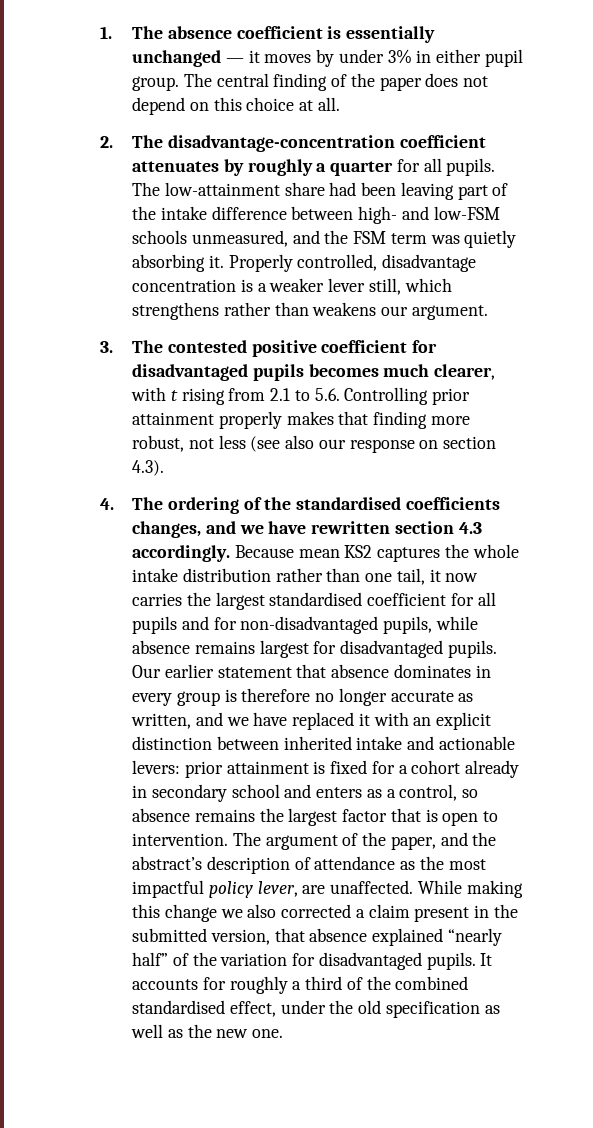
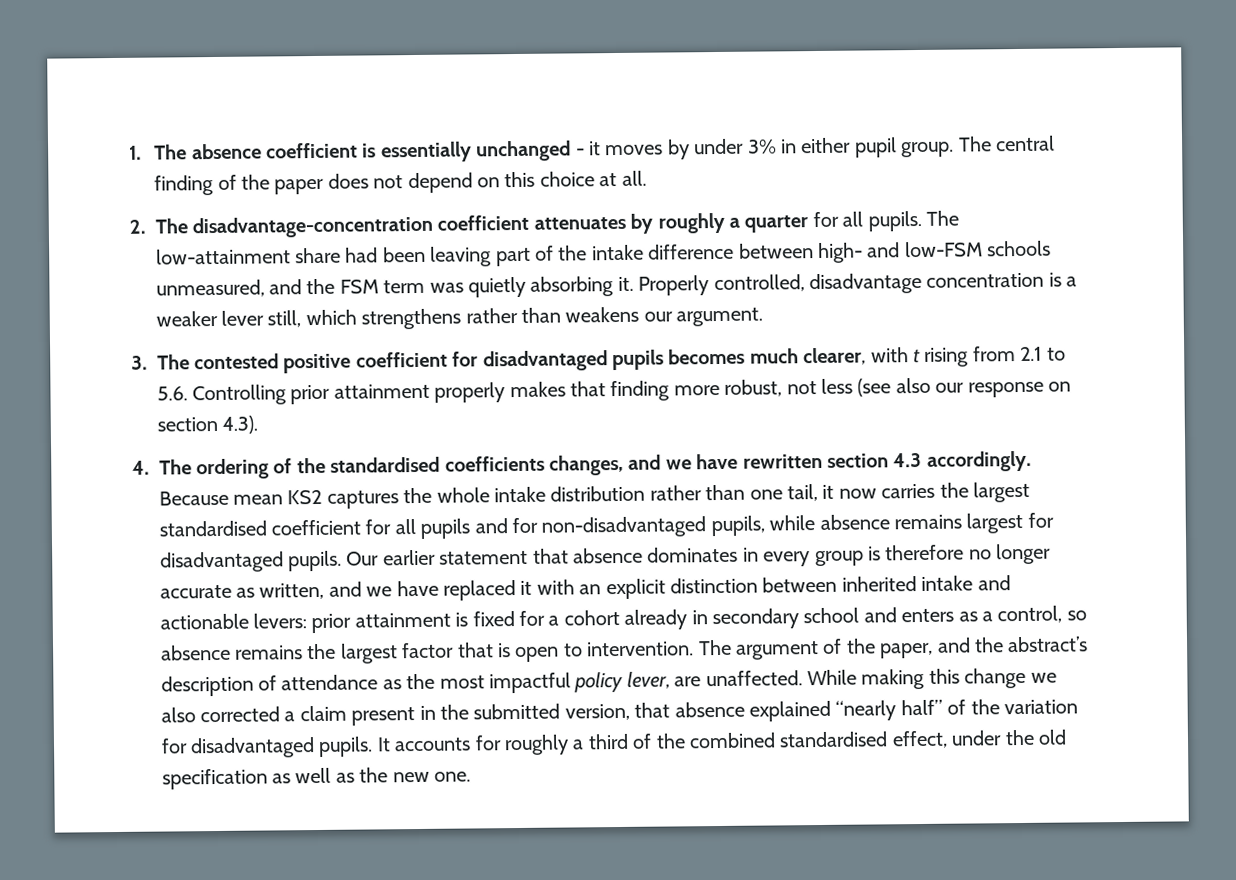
- 1. The absence coefficient is essentially unchanged — it moves by under 3% in either pupil group.
+ 1. The absence coefficient is essentially unchanged - it moves by under 3% in either pupil group.

